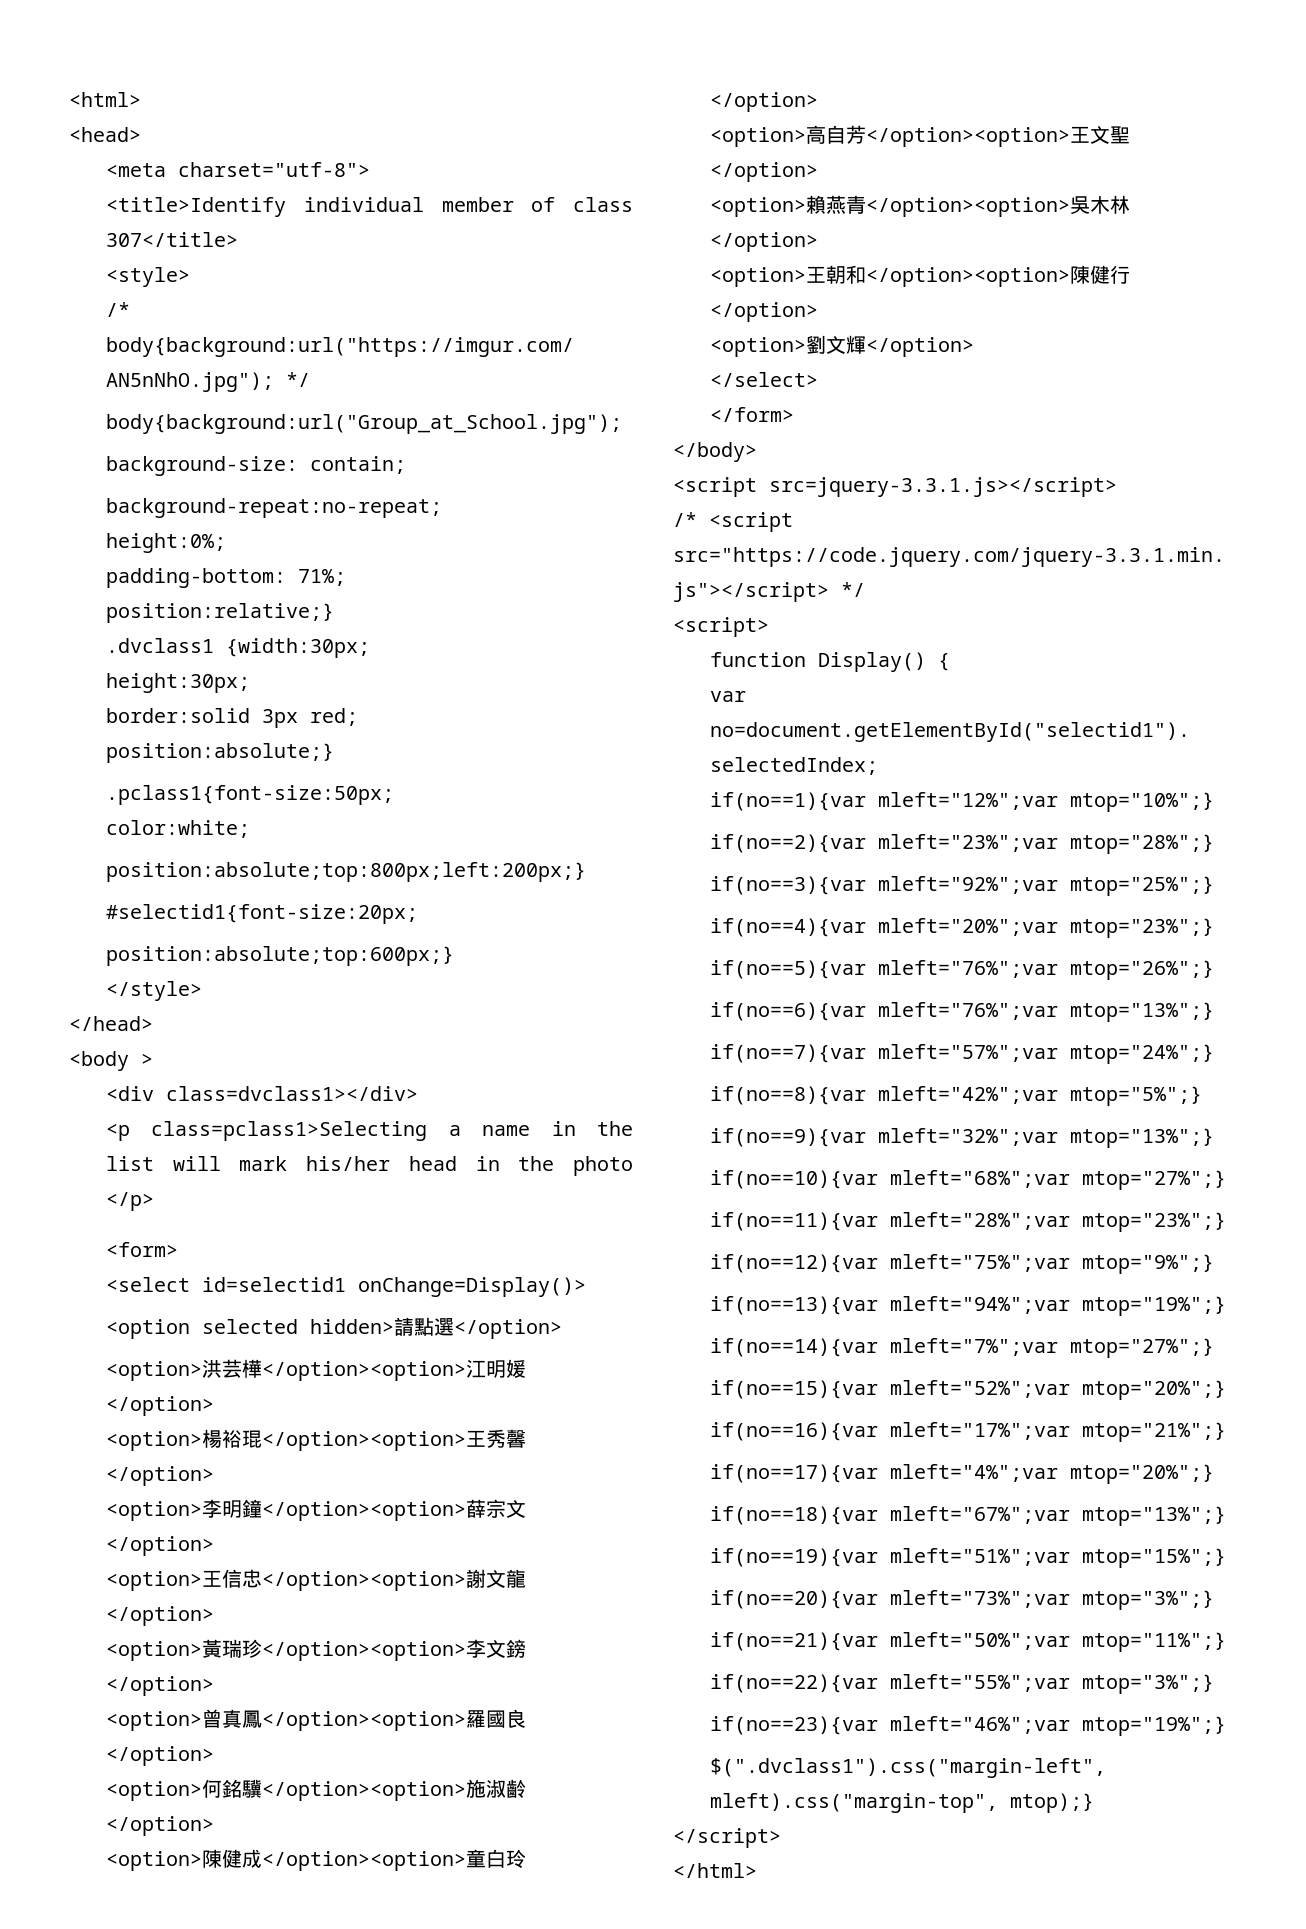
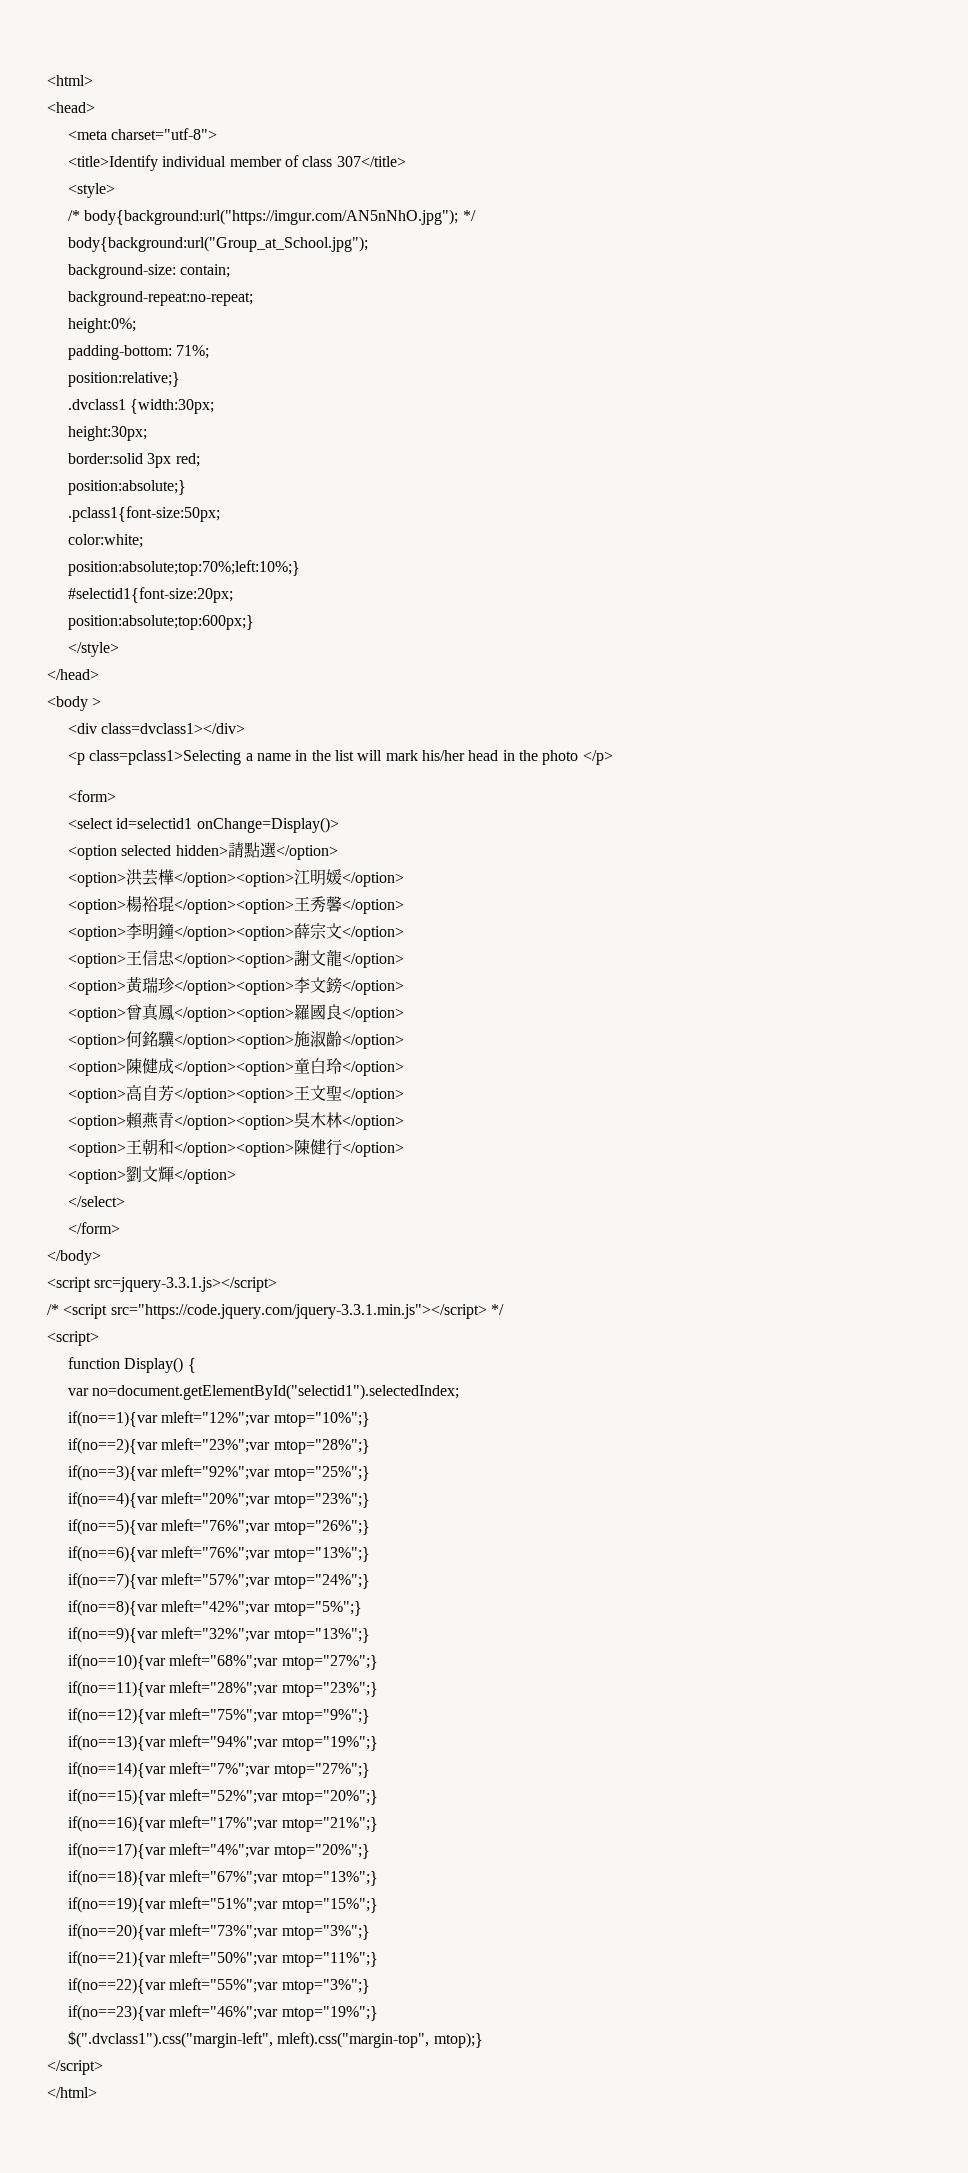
- position:absolute;top:800px;left:200px;}
+ position:absolute;top:70%;left:10%;}

